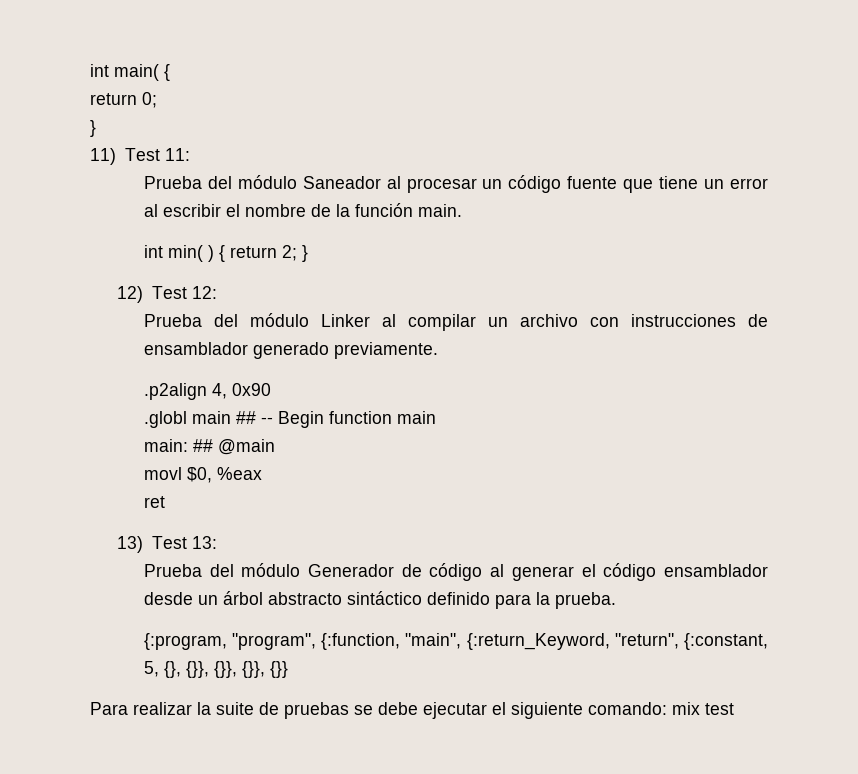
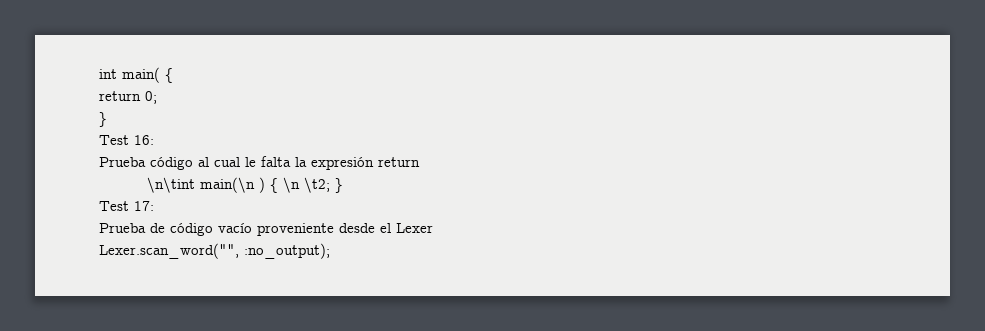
- 11) Test 11:
- Prueba del módulo Saneador al procesar un código fuente que tiene un error al escribir el nombre de la función main.
- int min( ) { return 2; }
- 12) Test 12:
- Prueba del módulo Linker al compilar un archivo con instrucciones de ensamblador generado previamente.
- .p2align 4, 0x90
- .globl main ## -- Begin function main
- main: ## @main
- movl $0, %eax
- ret
- 13) Test 13:
- Prueba del módulo Generador de código al generar el código ensamblador desde un árbol abstracto sintáctico definido para la prueba.
- {:program, "program", {:function, "main", {:return_Keyword, "return", {:constant, 5, {}, {}}, {}}, {}}, {}}
- Para realizar la suite de pruebas se debe ejecutar el siguiente comando: mix test
+ Test 16:
+ Prueba código al cual le falta la expresión return
+ \n\tint main(\n ) { \n \t2; }
+ Test 17:
+ Prueba de código vacío proveniente desde el Lexer
+ Lexer.scan_word("", :no_output);

